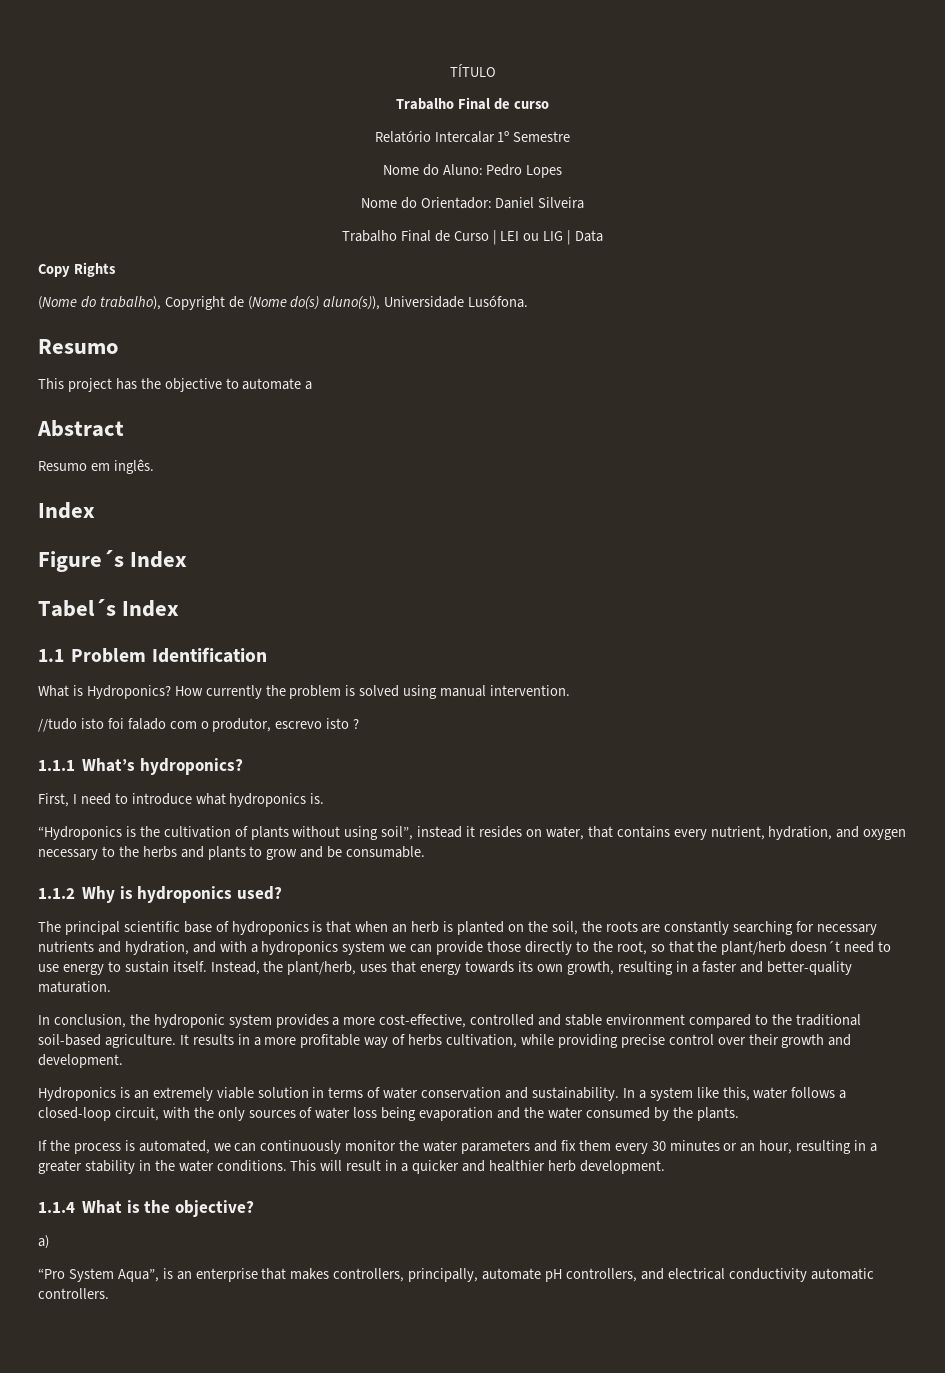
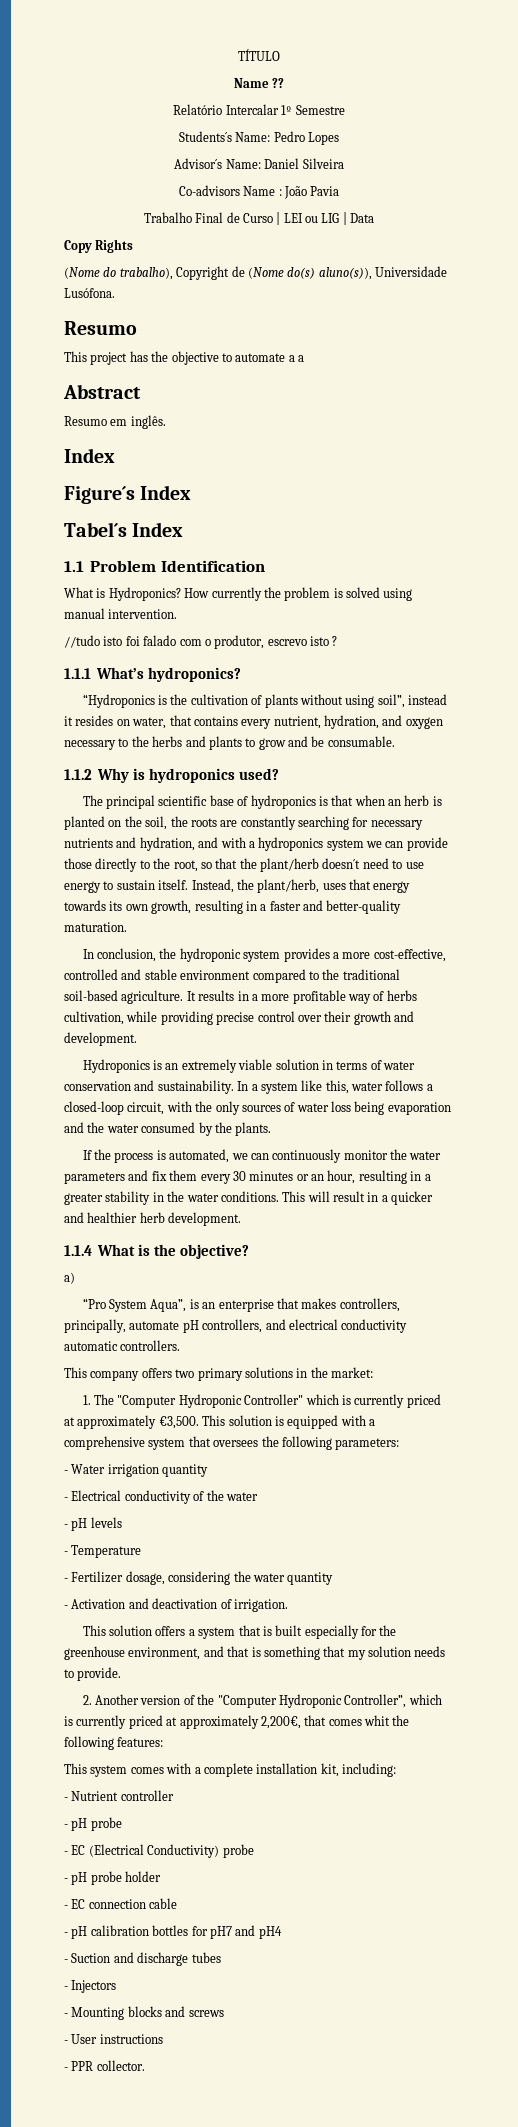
- Trabalho Final de curso
+ Name ??
- Nome do Aluno: Pedro Lopes
+ Students´s Name: Pedro Lopes
- Nome do Orientador: Daniel Silveira
+ Advisor´s Name: Daniel Silveira
+ Co-advisors Name : João Pavia
- This project has the objective to automate a
+ This project has the objective to automate a a
- First, I need to introduce what hydroponics is.
+ This company offers two primary solutions in the market:
+ 1. The "Computer Hydroponic Controller" which is currently priced at approximately €3,500. This solution is equipped with a comprehensive system that oversees the following parameters:
+ - Water irrigation quantity
+ - Electrical conductivity of the water
+ - pH levels
+ - Temperature
+ - Fertilizer dosage, considering the water quantity
+ - Activation and deactivation of irrigation.
+ This solution offers a system that is built especially for the greenhouse environment, and that is something that my solution needs to provide.
+ 2. Another version of the "Computer Hydroponic Controller”, which is currently priced at approximately 2,200€, that comes whit the following features:
+ This system comes with a complete installation kit, including:
+ - Nutrient controller
+ - pH probe
+ - EC (Electrical Conductivity) probe
+ - pH probe holder
+ - EC connection cable
+ - pH calibration bottles for pH7 and pH4
+ - Suction and discharge tubes
+ - Injectors
+ - Mounting blocks and screws
+ - User instructions
+ - PPR collector.

